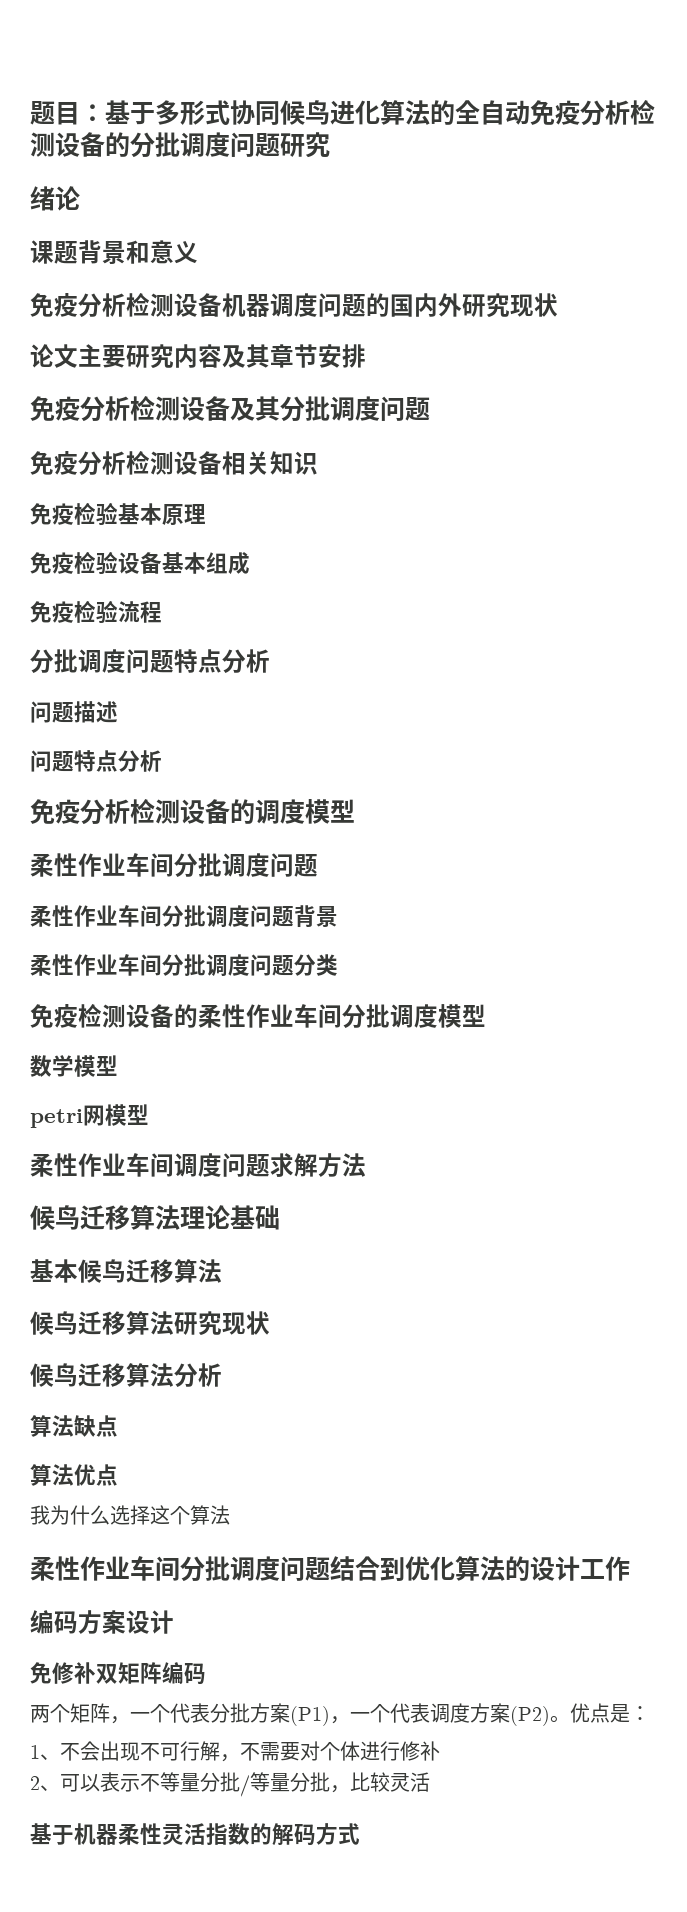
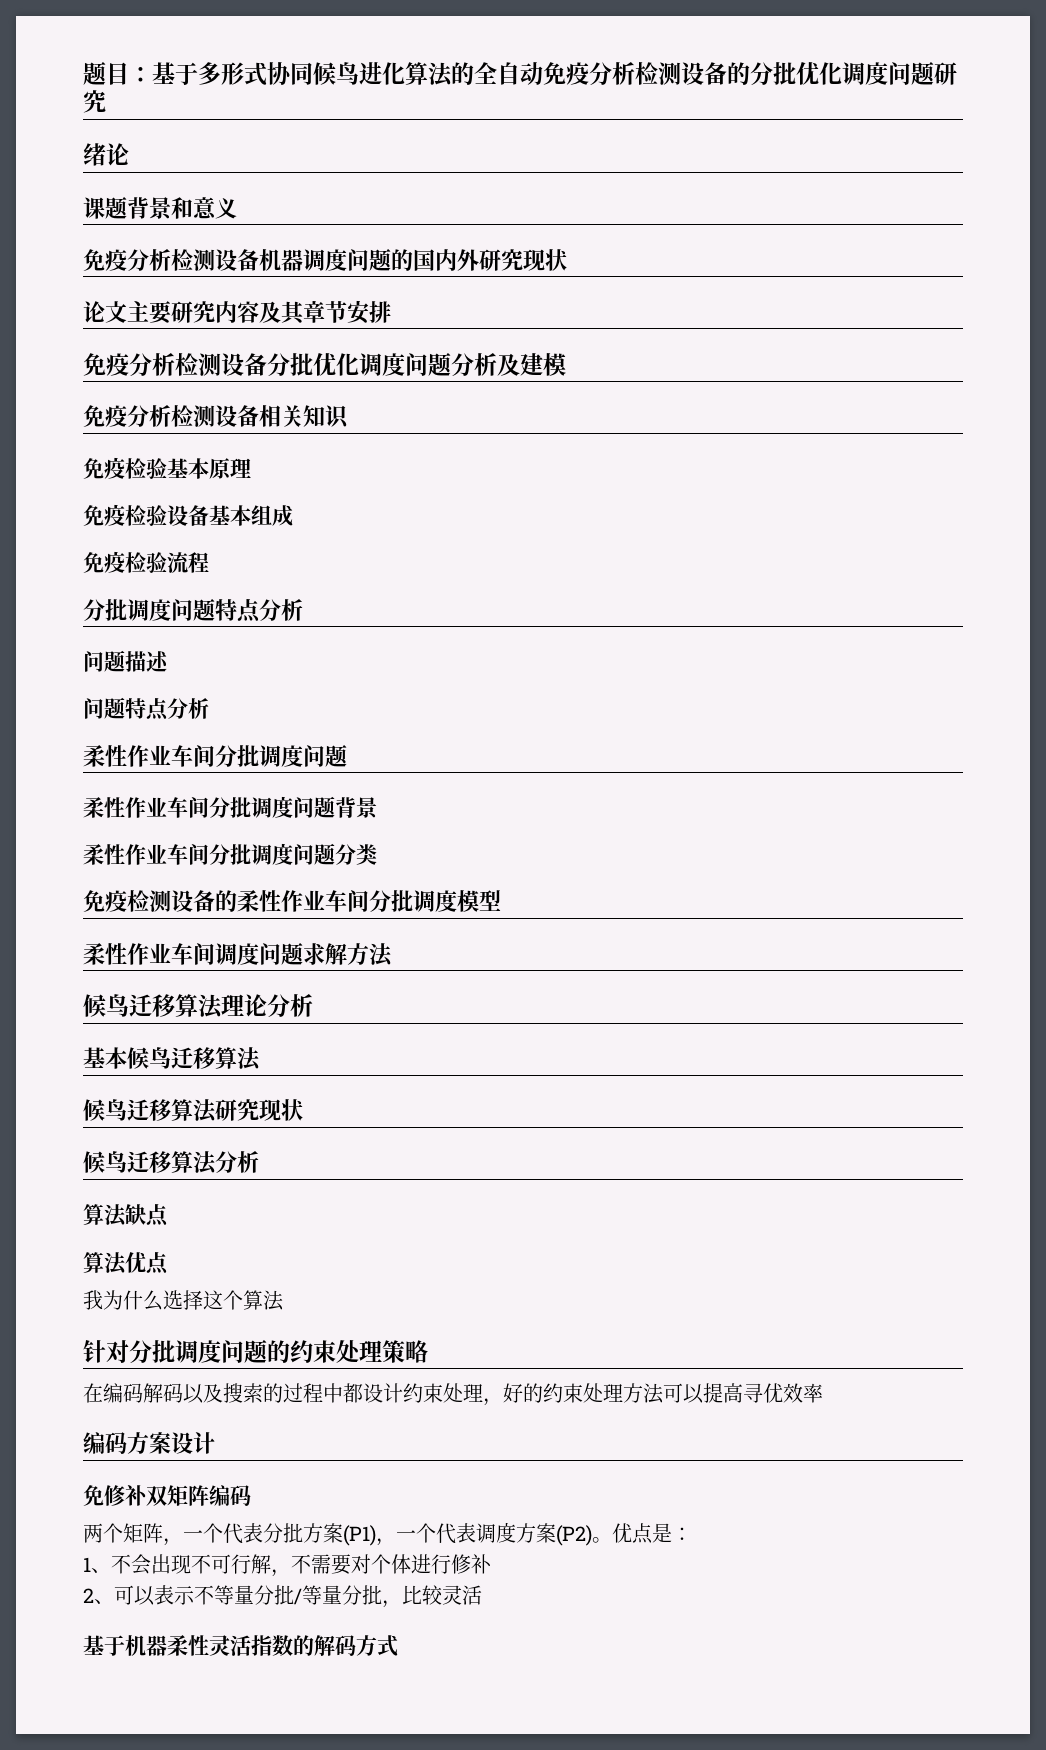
- 题目：基于多形式协同候鸟进化算法的全自动免疫分析检测设备的分批调度问题研究
+ 题目：基于多形式协同候鸟进化算法的全自动免疫分析检测设备的分批优化调度问题研究
- 免疫分析检测设备及其分批调度问题
+ 免疫分析检测设备分批优化调度问题分析及建模
- 免疫分析检测设备的调度模型
- 数学模型
- petri网模型
- 候鸟迁移算法理论基础
+ 候鸟迁移算法理论分析
- 柔性作业车间分批调度问题结合到优化算法的设计工作
+ 针对分批调度问题的约束处理策略
+ 在编码解码以及搜索的过程中都设计约束处理，好的约束处理方法可以提高寻优效率

